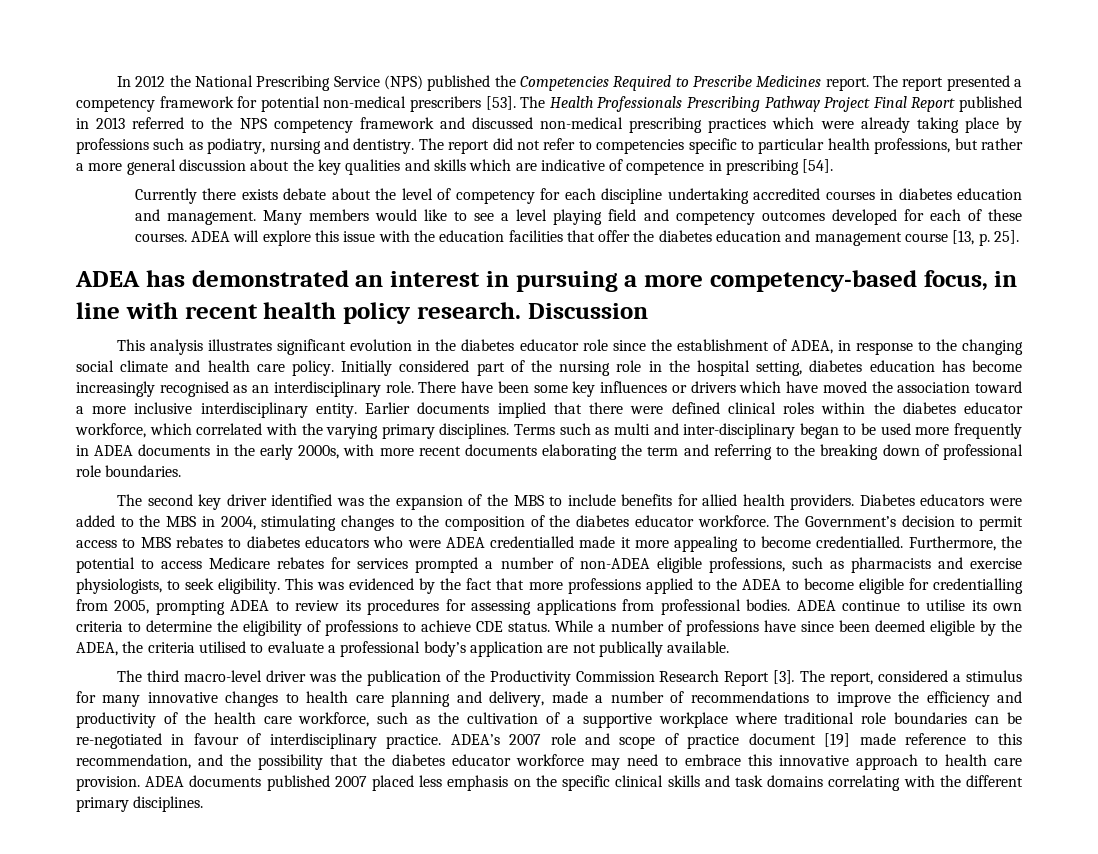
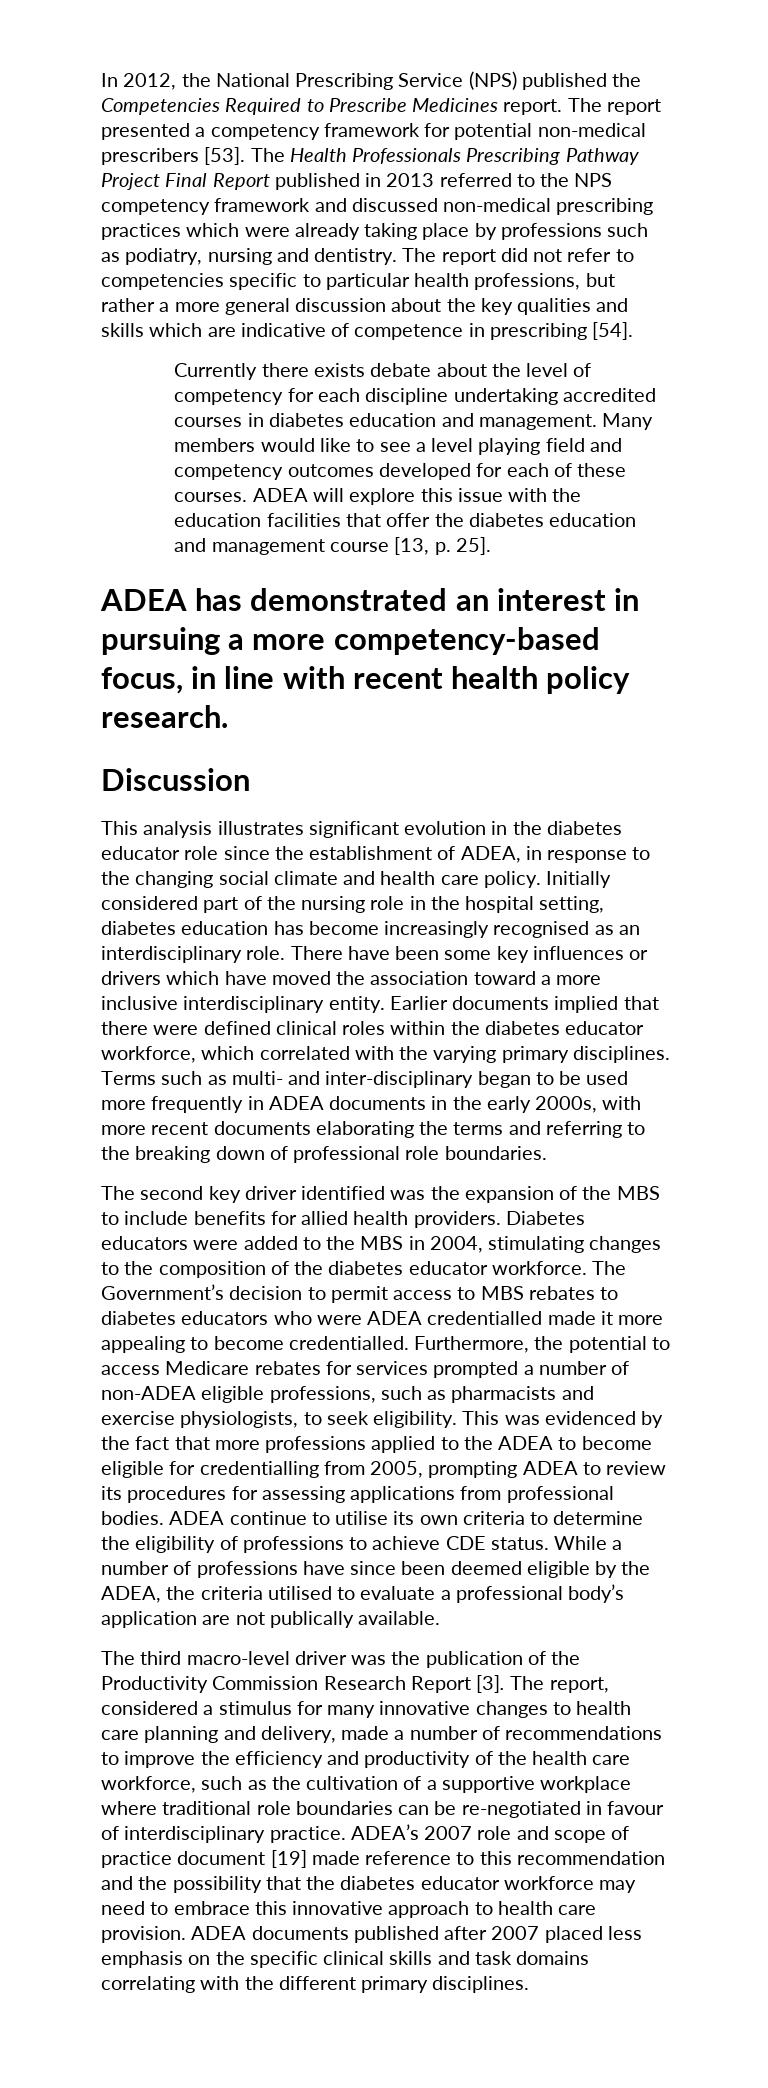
- In 2012 the National Prescribing Service (NPS) published the Competencies Required to Prescribe Medicines report.
+ In 2012, the National Prescribing Service (NPS) published the Competencies Required to Prescribe Medicines report.
- ADEA has demonstrated an interest in pursuing a more competency-based focus, in line with recent health policy research. Discussion
+ ADEA has demonstrated an interest in pursuing a more competency-based focus, in line with recent health policy research.
+ Discussion
- Terms such as multi and inter-disciplinary began to be used more frequently in ADEA documents in the early 2000s, with more recent documents elaborating the term and referring to the breaking down of professional role boundaries.
+ Terms such as multi- and inter-disciplinary began to be used more frequently in ADEA documents in the early 2000s, with more recent documents elaborating the terms and referring to the breaking down of professional role boundaries.
- ADEA’s 2007 role and scope of practice document [19] made reference to this recommendation, and the possibility that the diabetes educator workforce may need to embrace this innovative approach to health care provision.
+ ADEA’s 2007 role and scope of practice document [19] made reference to this recommendation and the possibility that the diabetes educator workforce may need to embrace this innovative approach to health care provision.
- ADEA documents published 2007 placed less emphasis on the specific clinical skills and task domains correlating with the different primary disciplines.
+ ADEA documents published after 2007 placed less emphasis on the specific clinical skills and task domains correlating with the different primary disciplines.

